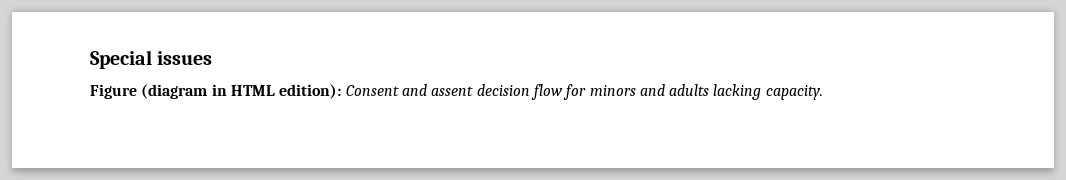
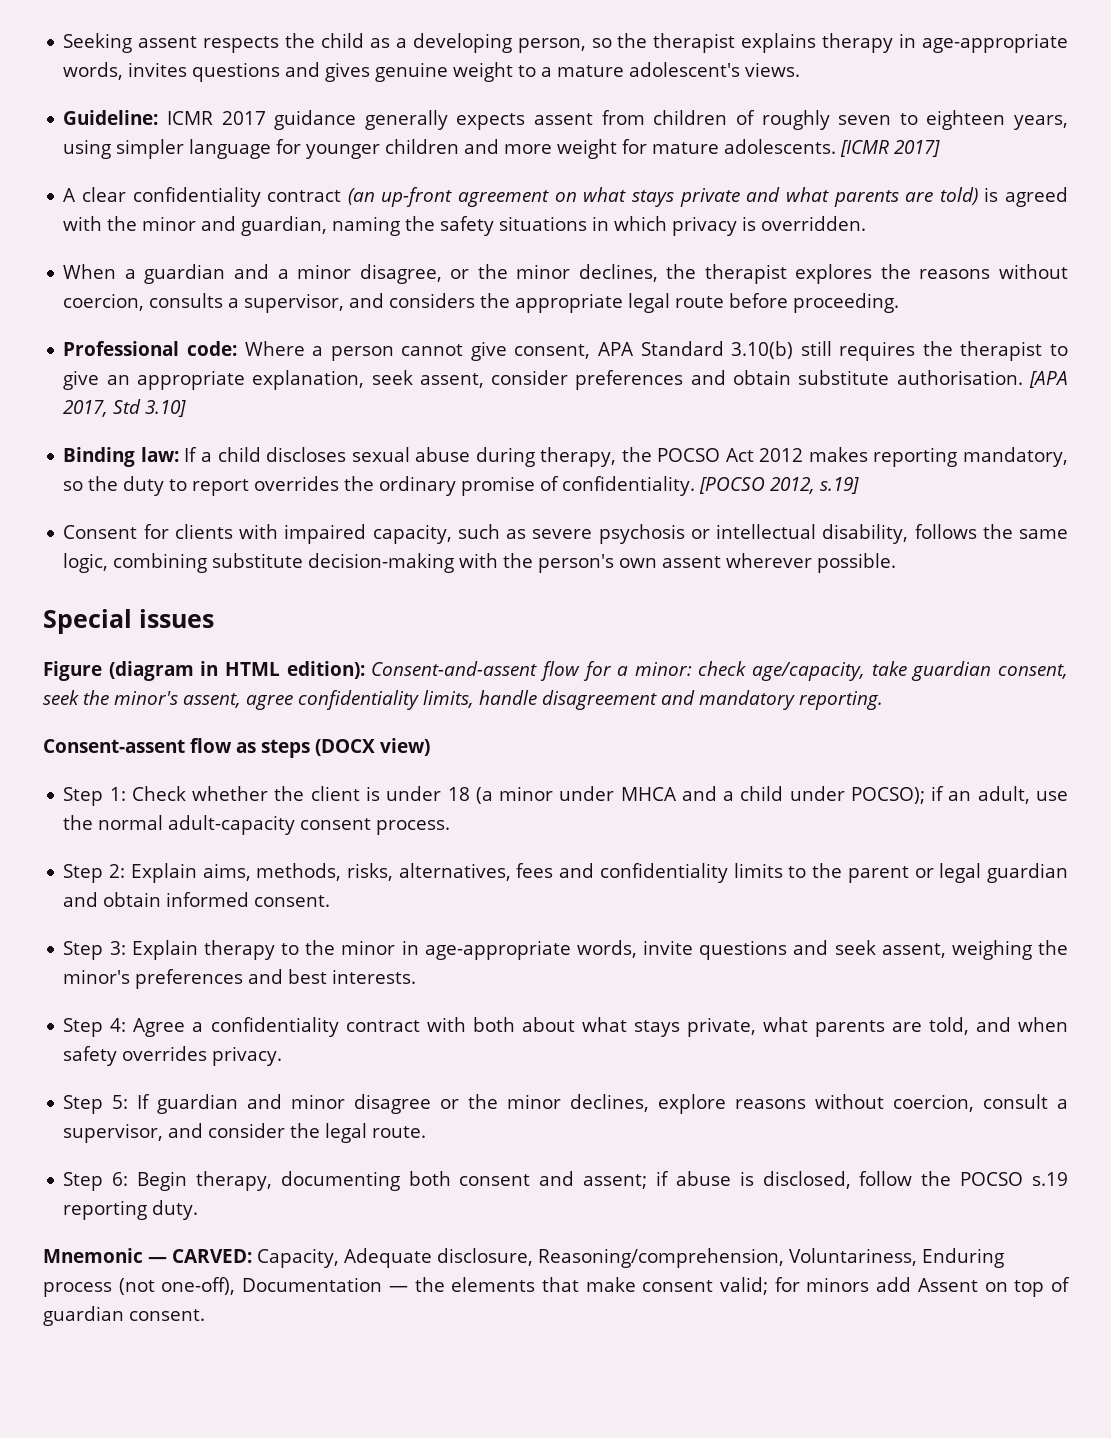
+ Seeking assent respects the child as a developing person, so the therapist explains therapy in age-appropriate words, invites questions and gives genuine weight to a mature adolescent's views.
+ Guideline: ICMR 2017 guidance generally expects assent from children of roughly seven to eighteen years, using simpler language for younger children and more weight for mature adolescents. [ICMR 2017]
+ A clear confidentiality contract (an up-front agreement on what stays private and what parents are told) is agreed with the minor and guardian, naming the safety situations in which privacy is overridden.
+ When a guardian and a minor disagree, or the minor declines, the therapist explores the reasons without coercion, consults a supervisor, and considers the appropriate legal route before proceeding.
+ Professional code: Where a person cannot give consent, APA Standard 3.10(b) still requires the therapist to give an appropriate explanation, seek assent, consider preferences and obtain substitute authorisation. [APA 2017, Std 3.10]
+ Binding law: If a child discloses sexual abuse during therapy, the POCSO Act 2012 makes reporting mandatory, so the duty to report overrides the ordinary promise of confidentiality. [POCSO 2012, s.19]
+ Consent for clients with impaired capacity, such as severe psychosis or intellectual disability, follows the same logic, combining substitute decision-making with the person's own assent wherever possible.
- Figure (diagram in HTML edition): Consent and assent decision flow for minors and adults lacking capacity.
+ Figure (diagram in HTML edition): Consent-and-assent flow for a minor: check age/capacity, take guardian consent, seek the minor's assent, agree confidentiality limits, handle disagreement and mandatory reporting.
+ Consent-assent flow as steps (DOCX view)
+ Step 1: Check whether the client is under 18 (a minor under MHCA and a child under POCSO); if an adult, use the normal adult-capacity consent process.
+ Step 2: Explain aims, methods, risks, alternatives, fees and confidentiality limits to the parent or legal guardian and obtain informed consent.
+ Step 3: Explain therapy to the minor in age-appropriate words, invite questions and seek assent, weighing the minor's preferences and best interests.
+ Step 4: Agree a confidentiality contract with both about what stays private, what parents are told, and when safety overrides privacy.
+ Step 5: If guardian and minor disagree or the minor declines, explore reasons without coercion, consult a supervisor, and consider the legal route.
+ Step 6: Begin therapy, documenting both consent and assent; if abuse is disclosed, follow the POCSO s.19 reporting duty.
+ Mnemonic — CARVED: Capacity, Adequate disclosure, Reasoning/comprehension, Voluntariness, Enduring process (not one-off), Documentation — the elements that make consent valid; for minors add Assent on top of guardian consent.

